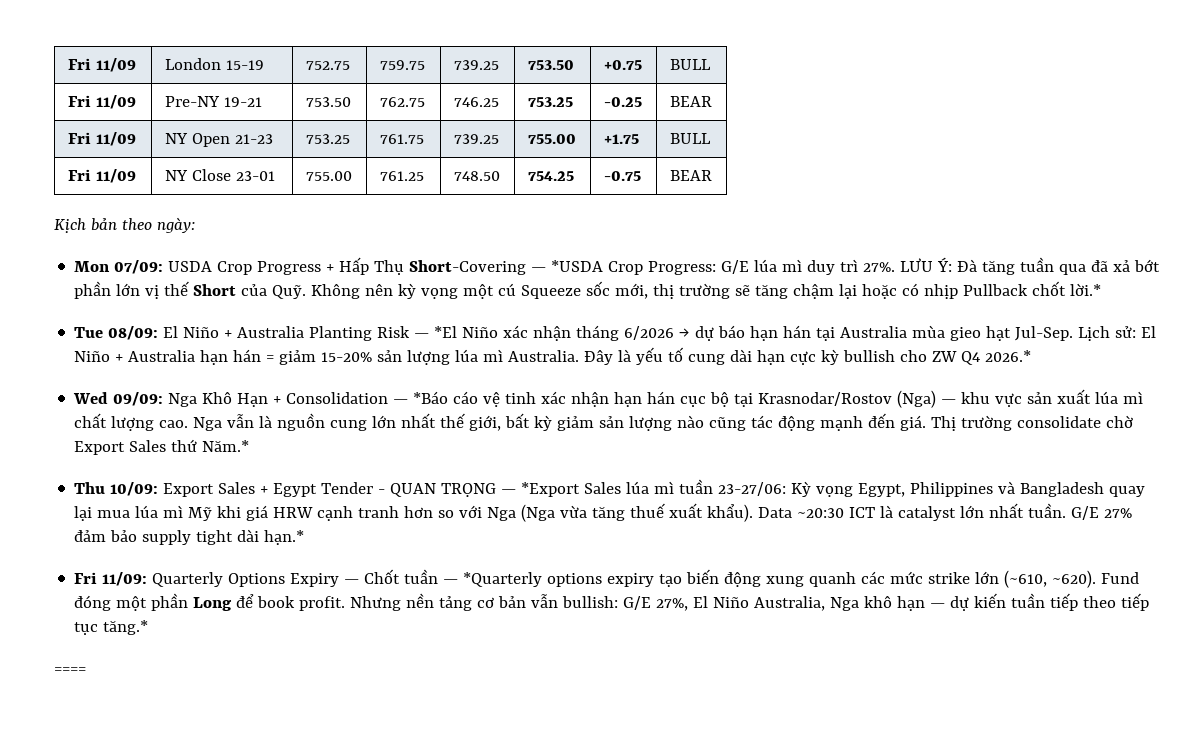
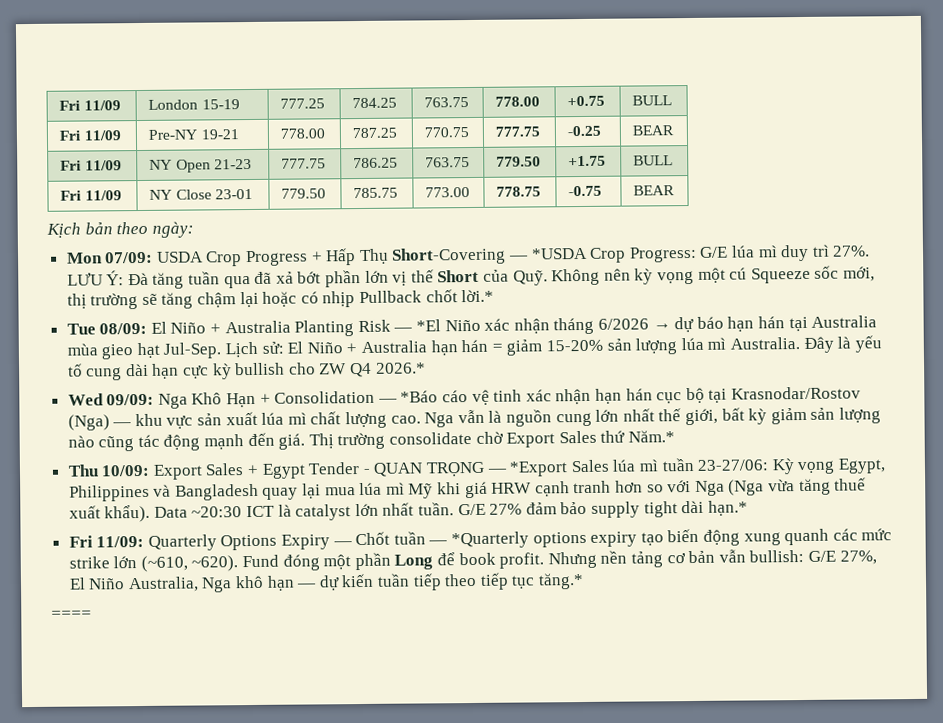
- Fri 11/09 | London 15-19 | 752.75 | 759.75 | 739.25 | 753.50 | +0.75 | BULL
+ Fri 11/09 | London 15-19 | 777.25 | 784.25 | 763.75 | 778.00 | +0.75 | BULL
- Fri 11/09 | Pre-NY 19-21 | 753.50 | 762.75 | 746.25 | 753.25 | -0.25 | BEAR
+ Fri 11/09 | Pre-NY 19-21 | 778.00 | 787.25 | 770.75 | 777.75 | -0.25 | BEAR
- Fri 11/09 | NY Open 21-23 | 753.25 | 761.75 | 739.25 | 755.00 | +1.75 | BULL
+ Fri 11/09 | NY Open 21-23 | 777.75 | 786.25 | 763.75 | 779.50 | +1.75 | BULL
- Fri 11/09 | NY Close 23-01 | 755.00 | 761.25 | 748.50 | 754.25 | -0.75 | BEAR
+ Fri 11/09 | NY Close 23-01 | 779.50 | 785.75 | 773.00 | 778.75 | -0.75 | BEAR

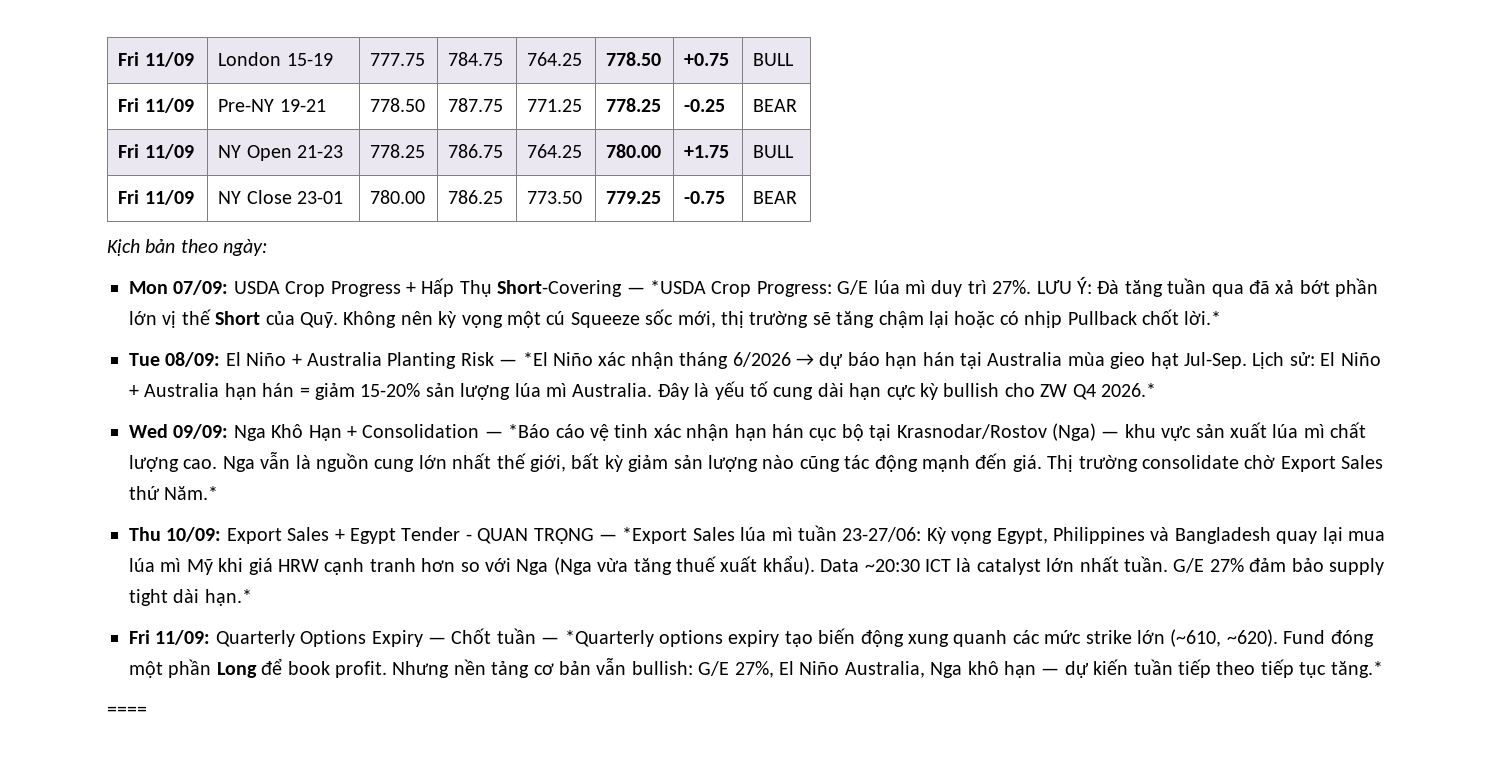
- Fri 11/09 | London 15-19 | 777.25 | 784.25 | 763.75 | 778.00 | +0.75 | BULL
+ Fri 11/09 | London 15-19 | 777.75 | 784.75 | 764.25 | 778.50 | +0.75 | BULL
- Fri 11/09 | Pre-NY 19-21 | 778.00 | 787.25 | 770.75 | 777.75 | -0.25 | BEAR
+ Fri 11/09 | Pre-NY 19-21 | 778.50 | 787.75 | 771.25 | 778.25 | -0.25 | BEAR
- Fri 11/09 | NY Open 21-23 | 777.75 | 786.25 | 763.75 | 779.50 | +1.75 | BULL
+ Fri 11/09 | NY Open 21-23 | 778.25 | 786.75 | 764.25 | 780.00 | +1.75 | BULL
- Fri 11/09 | NY Close 23-01 | 779.50 | 785.75 | 773.00 | 778.75 | -0.75 | BEAR
+ Fri 11/09 | NY Close 23-01 | 780.00 | 786.25 | 773.50 | 779.25 | -0.75 | BEAR

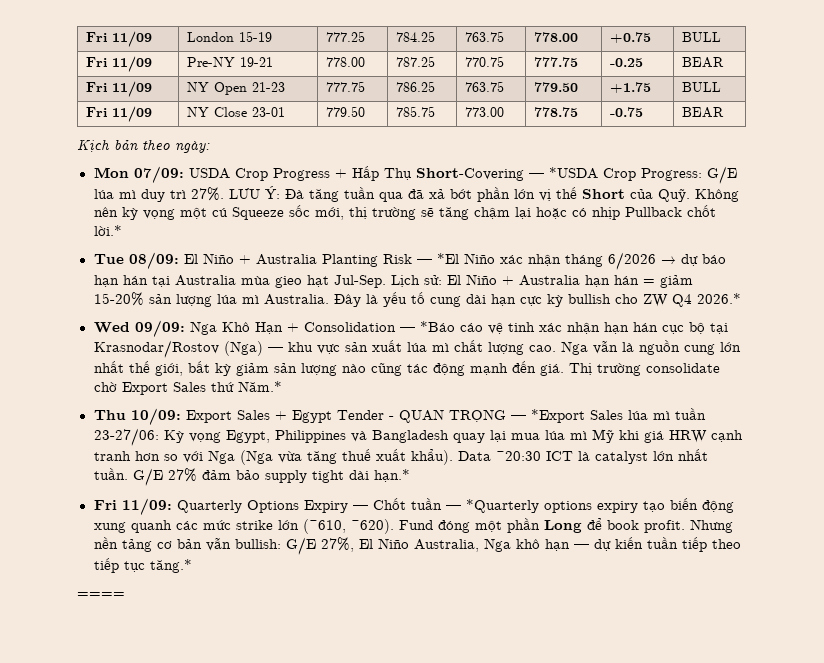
- Fri 11/09 | London 15-19 | 777.75 | 784.75 | 764.25 | 778.50 | +0.75 | BULL
+ Fri 11/09 | London 15-19 | 777.25 | 784.25 | 763.75 | 778.00 | +0.75 | BULL
- Fri 11/09 | Pre-NY 19-21 | 778.50 | 787.75 | 771.25 | 778.25 | -0.25 | BEAR
+ Fri 11/09 | Pre-NY 19-21 | 778.00 | 787.25 | 770.75 | 777.75 | -0.25 | BEAR
- Fri 11/09 | NY Open 21-23 | 778.25 | 786.75 | 764.25 | 780.00 | +1.75 | BULL
+ Fri 11/09 | NY Open 21-23 | 777.75 | 786.25 | 763.75 | 779.50 | +1.75 | BULL
- Fri 11/09 | NY Close 23-01 | 780.00 | 786.25 | 773.50 | 779.25 | -0.75 | BEAR
+ Fri 11/09 | NY Close 23-01 | 779.50 | 785.75 | 773.00 | 778.75 | -0.75 | BEAR

